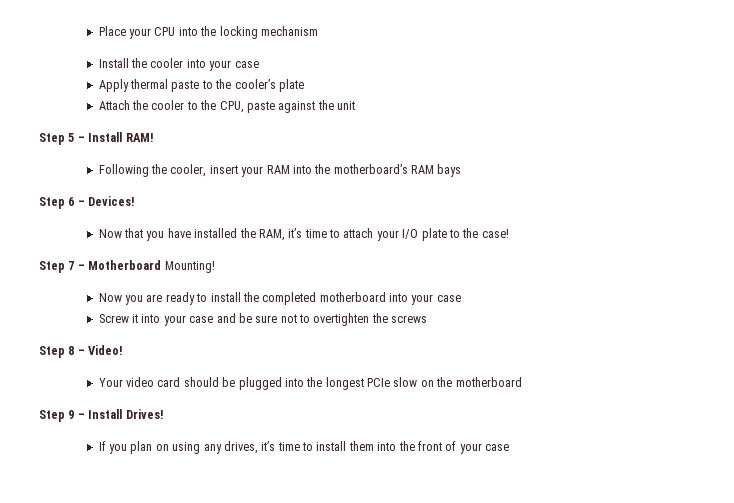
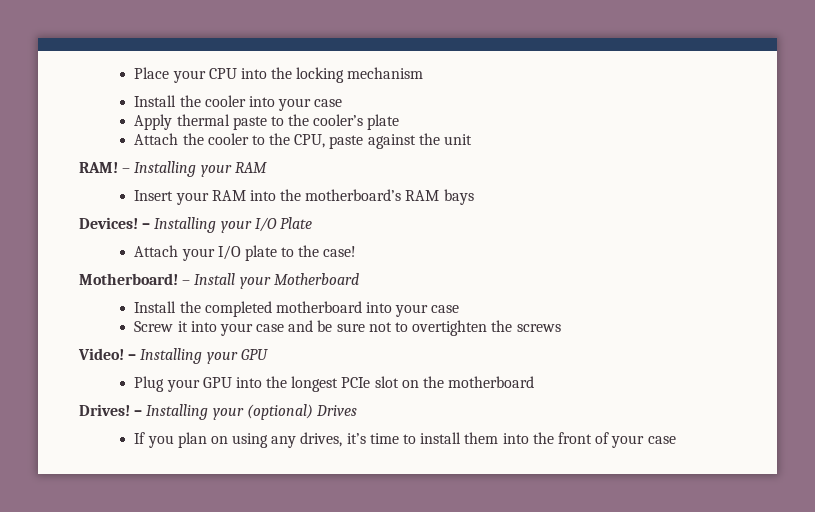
- Step 5 – Install RAM!
- Following the cooler, insert your RAM into the motherboard’s RAM bays
+ RAM! – Installing your RAM
+ Insert your RAM into the motherboard’s RAM bays
- Step 6 – Devices!
- Now that you have installed the RAM, it’s time to attach your I/O plate to the case!
+ Devices! – Installing your I/O Plate
+ Attach your I/O plate to the case!
- Step 7 – Motherboard Mounting!
- Now you are ready to install the completed motherboard into your case
+ Motherboard! – Install your Motherboard
+ Install the completed motherboard into your case
- Step 8 – Video!
- Your video card should be plugged into the longest PCIe slow on the motherboard
+ Video! – Installing your GPU
+ Plug your GPU into the longest PCIe slot on the motherboard
- Step 9 – Install Drives!
+ Drives! – Installing your (optional) Drives

